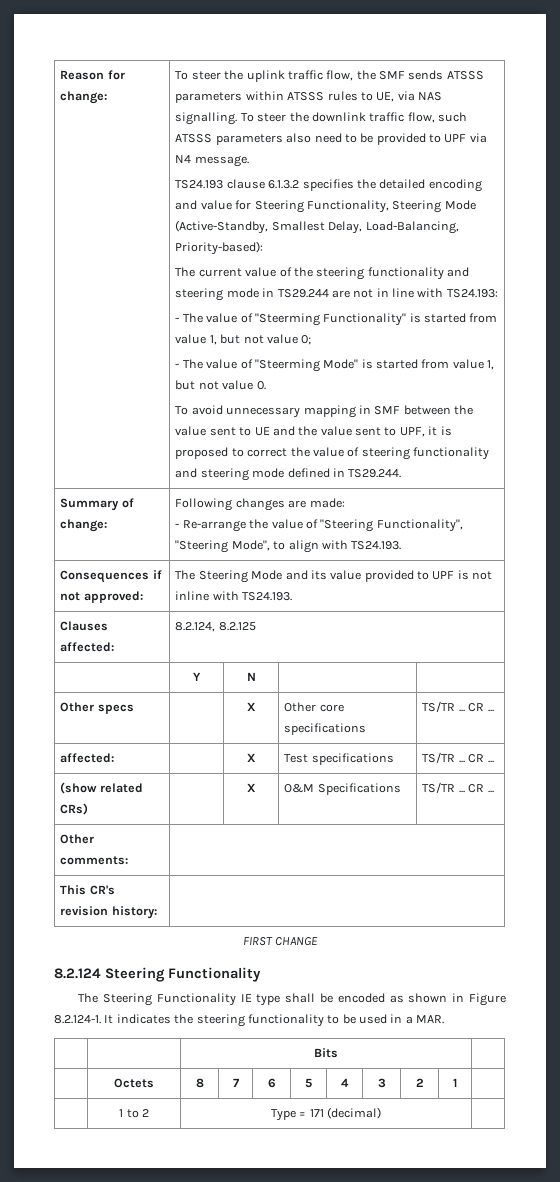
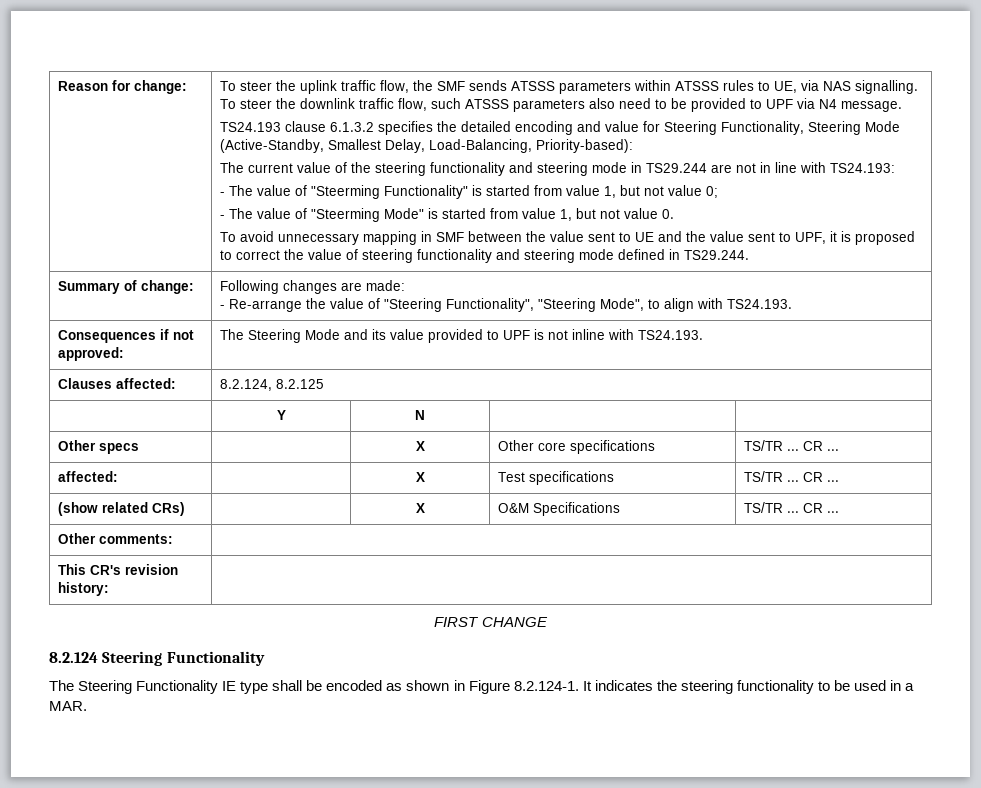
- | | Bits |
- | Octets | 8 | 7 | 6 | 5 | 4 | 3 | 2 | 1 |
- | 1 to 2 | Type = 171 (decimal) |

